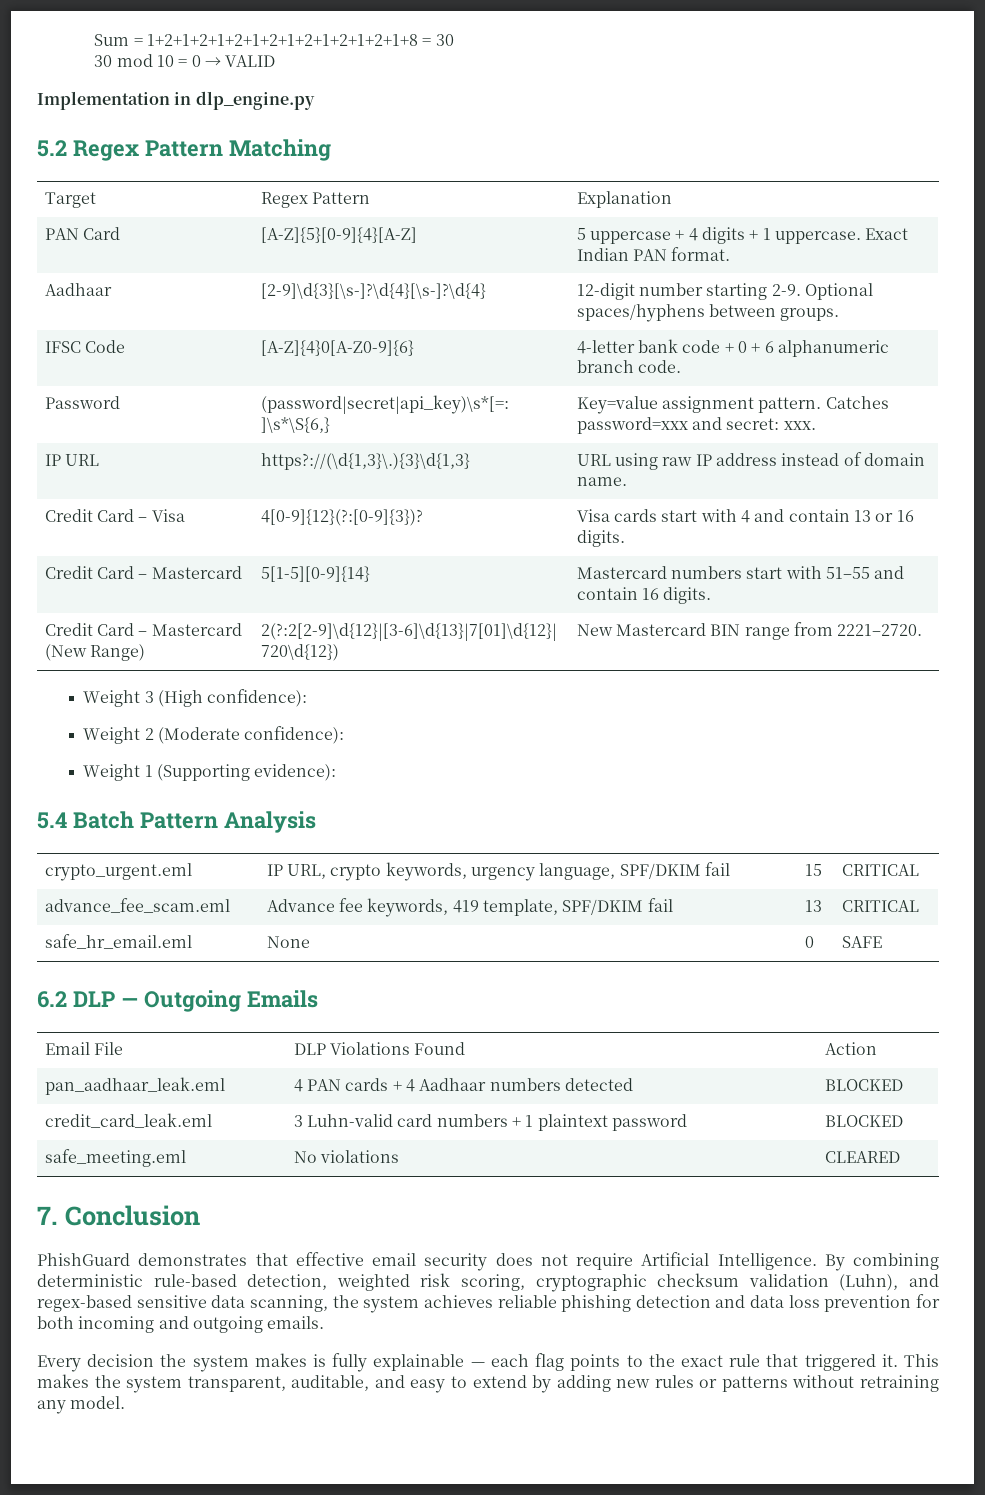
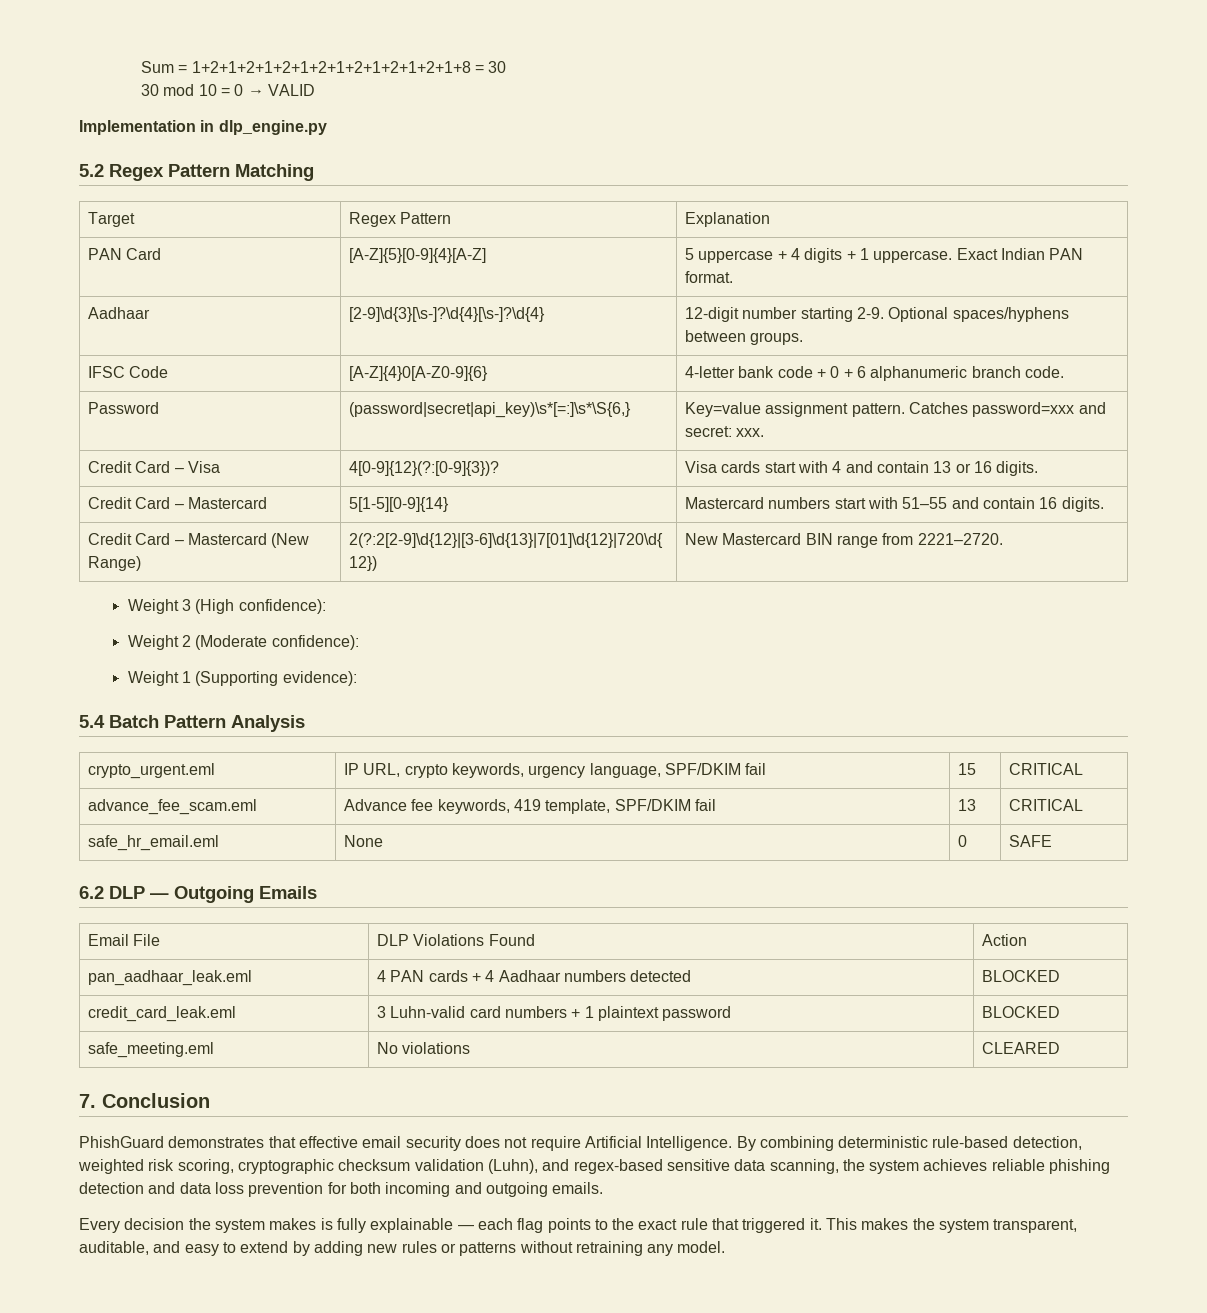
- IP URL | https?://(\d{1,3}\.){3}\d{1,3} | URL using raw IP address instead of domain name.

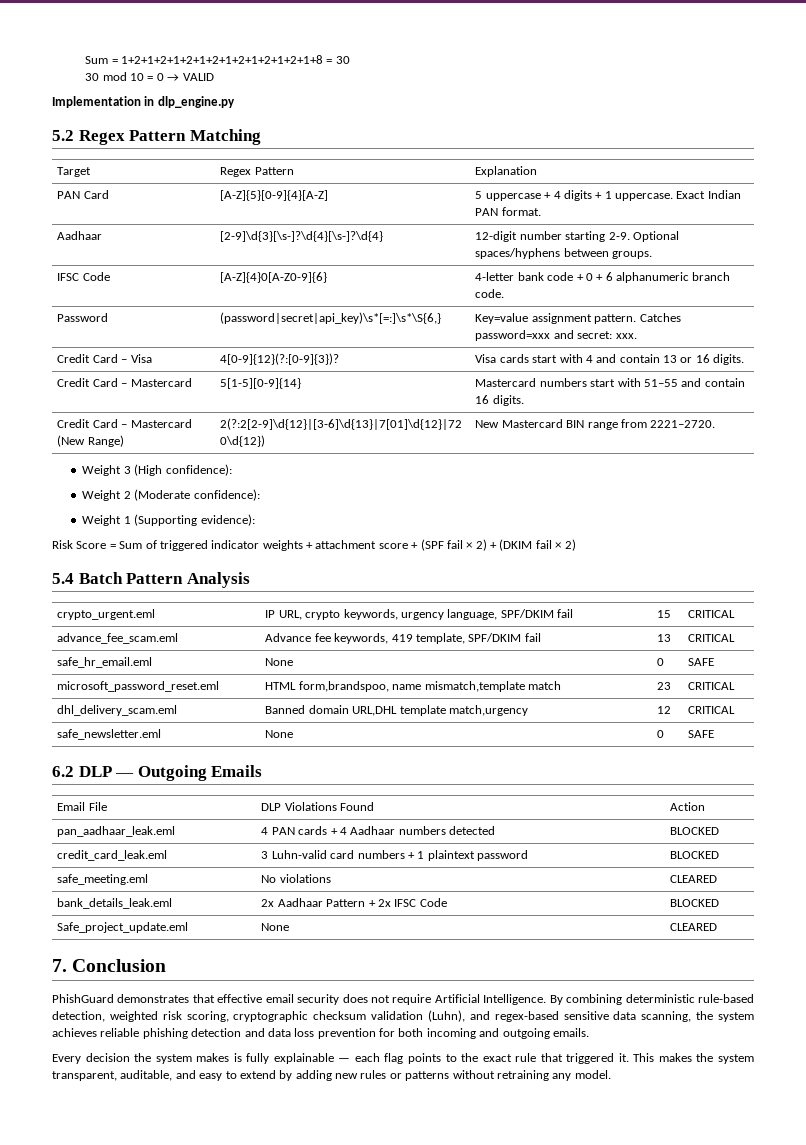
+ Risk Score = Sum of triggered indicator weights + attachment score + (SPF fail × 2) + (DKIM fail × 2)
+ microsoft_password_reset.eml | HTML form,brandspoo, name mismatch,template match | 23 | CRITICAL
+ dhl_delivery_scam.eml | Banned domain URL,DHL template match,urgency | 12 | CRITICAL
+ safe_newsletter.eml | None | 0 | SAFE
+ bank_details_leak.eml | 2x Aadhaar Pattern + 2x IFSC Code | BLOCKED
+ Safe_project_update.eml | None | CLEARED

